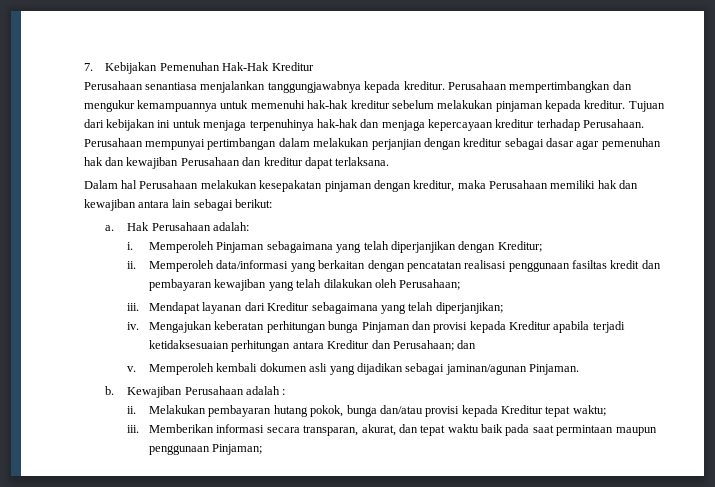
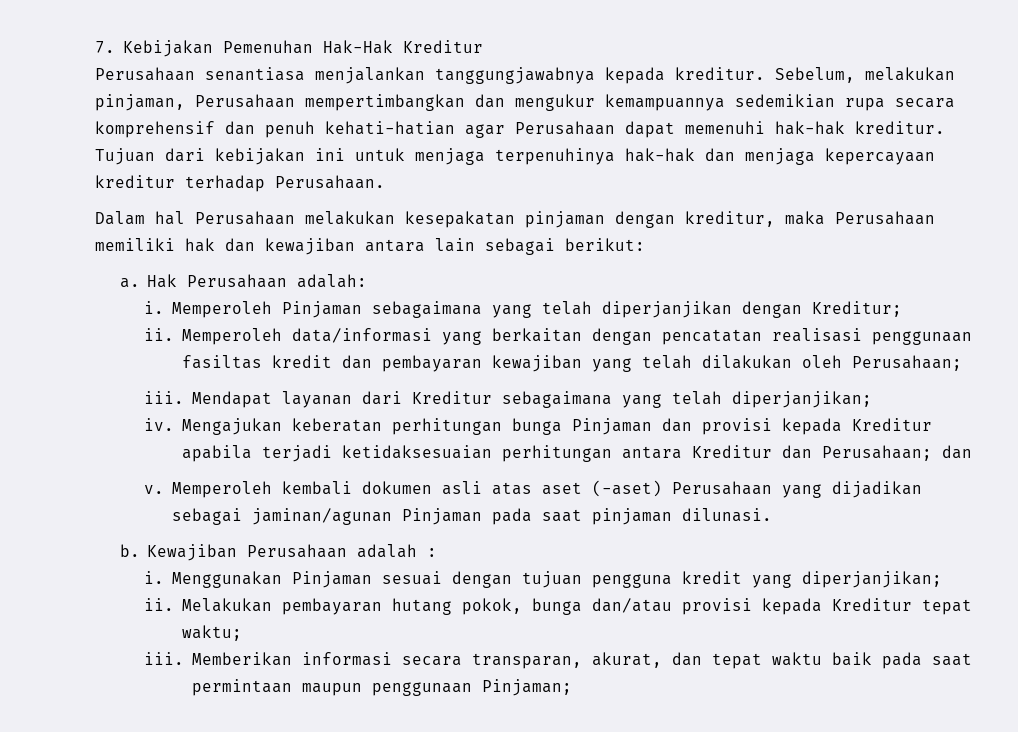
- Perusahaan mempertimbangkan dan mengukur kemampuannya untuk memenuhi hak-hak kreditur sebelum melakukan pinjaman kepada kreditur.
+ Sebelum, melakukan pinjaman, Perusahaan mempertimbangkan dan mengukur kemampuannya sedemikian rupa secara komprehensif dan penuh kehati-hatian agar Perusahaan dapat memenuhi hak-hak kreditur.
- Perusahaan mempunyai pertimbangan dalam melakukan perjanjian dengan kreditur sebagai dasar agar pemenuhan hak dan kewajiban Perusahaan dan kreditur dapat terlaksana.
- Memperoleh kembali dokumen asli yang dijadikan sebagai jaminan/agunan Pinjaman.
+ Memperoleh kembali dokumen asli atas aset (-aset) Perusahaan yang dijadikan sebagai jaminan/agunan Pinjaman pada saat pinjaman dilunasi.
+ i. Menggunakan Pinjaman sesuai dengan tujuan pengguna kredit yang diperjanjikan;

